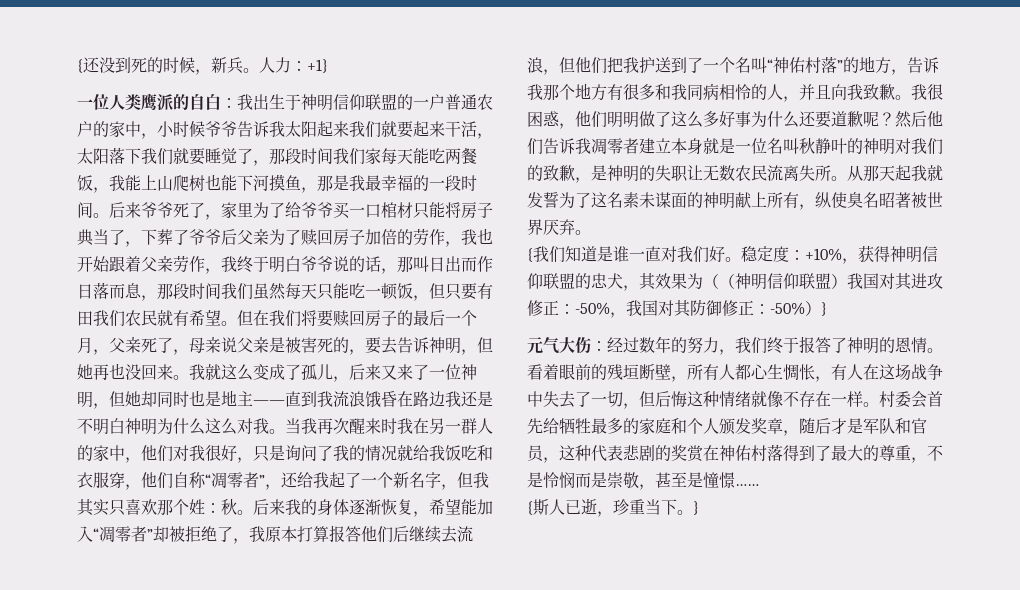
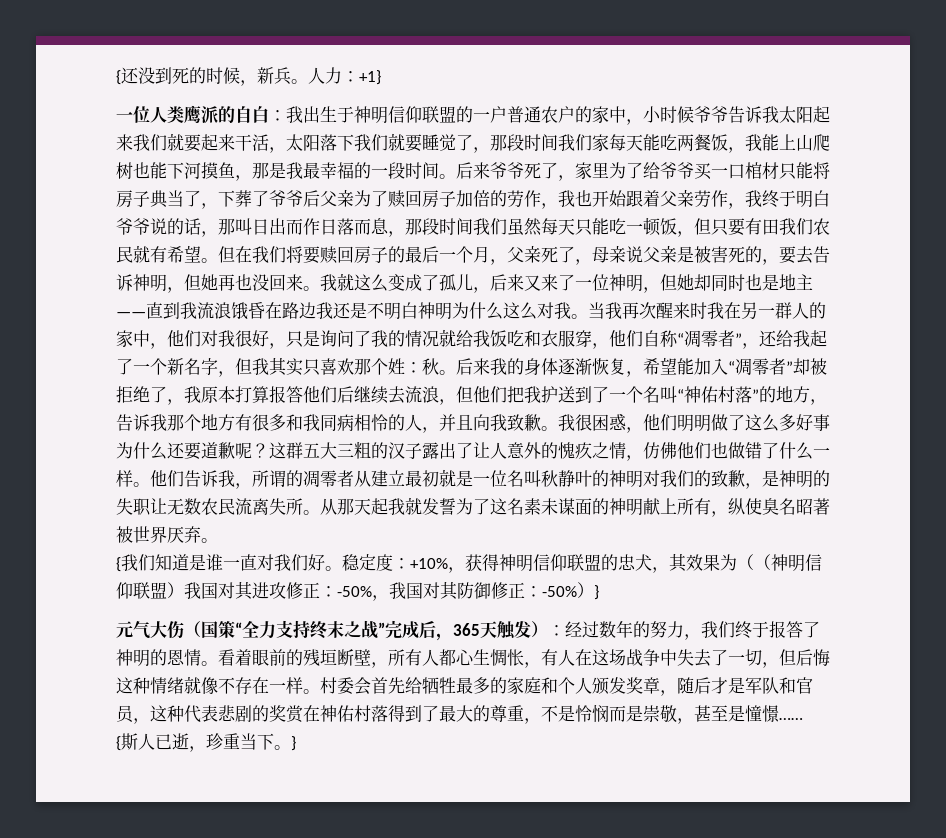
- 然后他们告诉我凋零者建立本身就是一位名叫秋静叶的神明对我们的致歉，是神明的失职让无数农民流离失所。
+ 这群五大三粗的汉子露出了让人意外的愧疚之情，仿佛他们也做错了什么一样。他们告诉我，所谓的凋零者从建立最初就是一位名叫秋静叶的神明对我们的致歉，是神明的失职让无数农民流离失所。
- 元气大伤：经过数年的努力，我们终于报答了神明的恩情。
+ 元气大伤（国策“全力支持终末之战”完成后，365天触发）：经过数年的努力，我们终于报答了神明的恩情。

